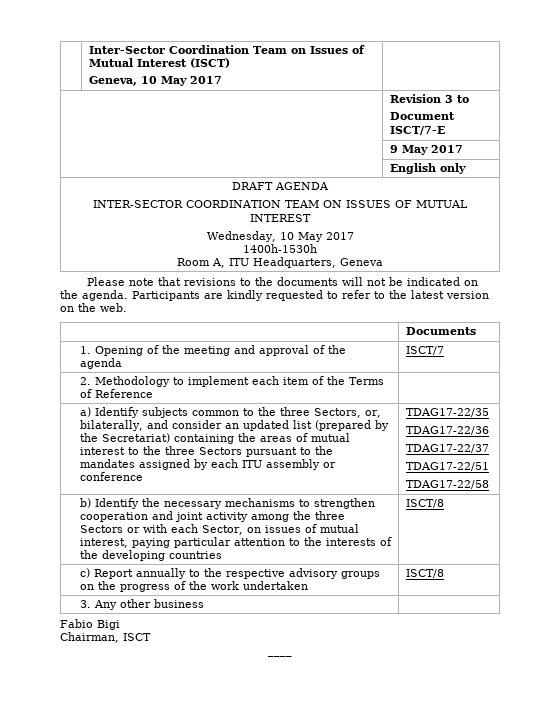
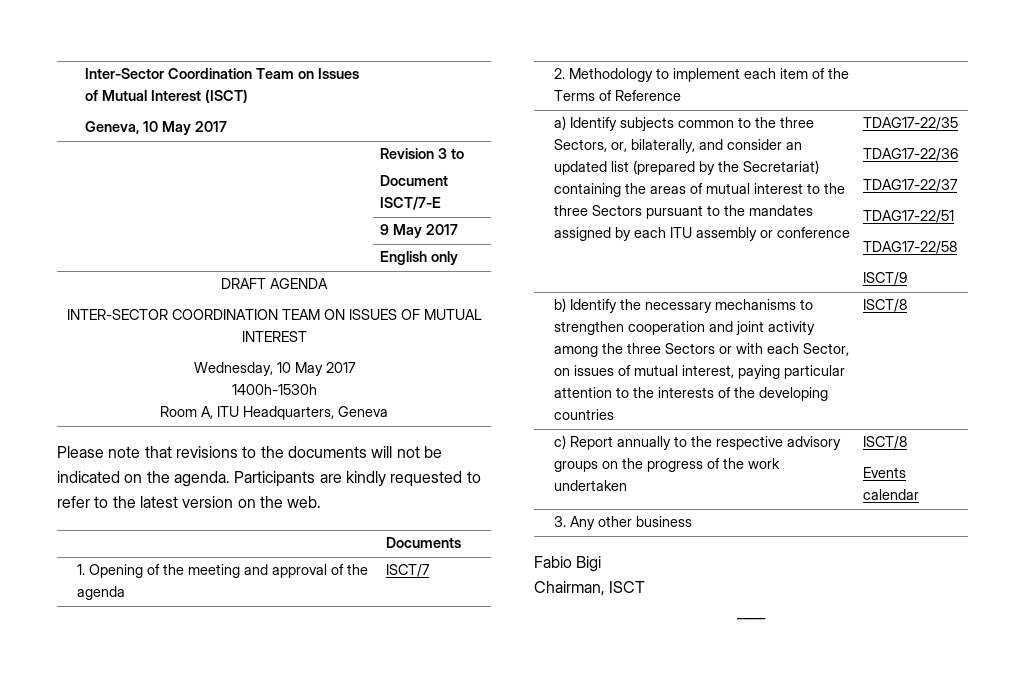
+ ISCT/9
  c) Report annually to the respective advisory groups on the progress of the work undertaken | ISCT/8
+ Events calendar

